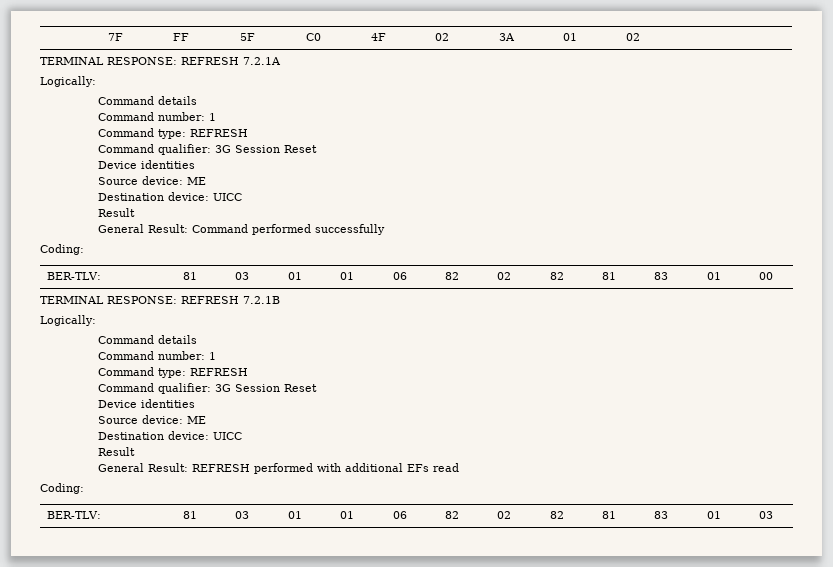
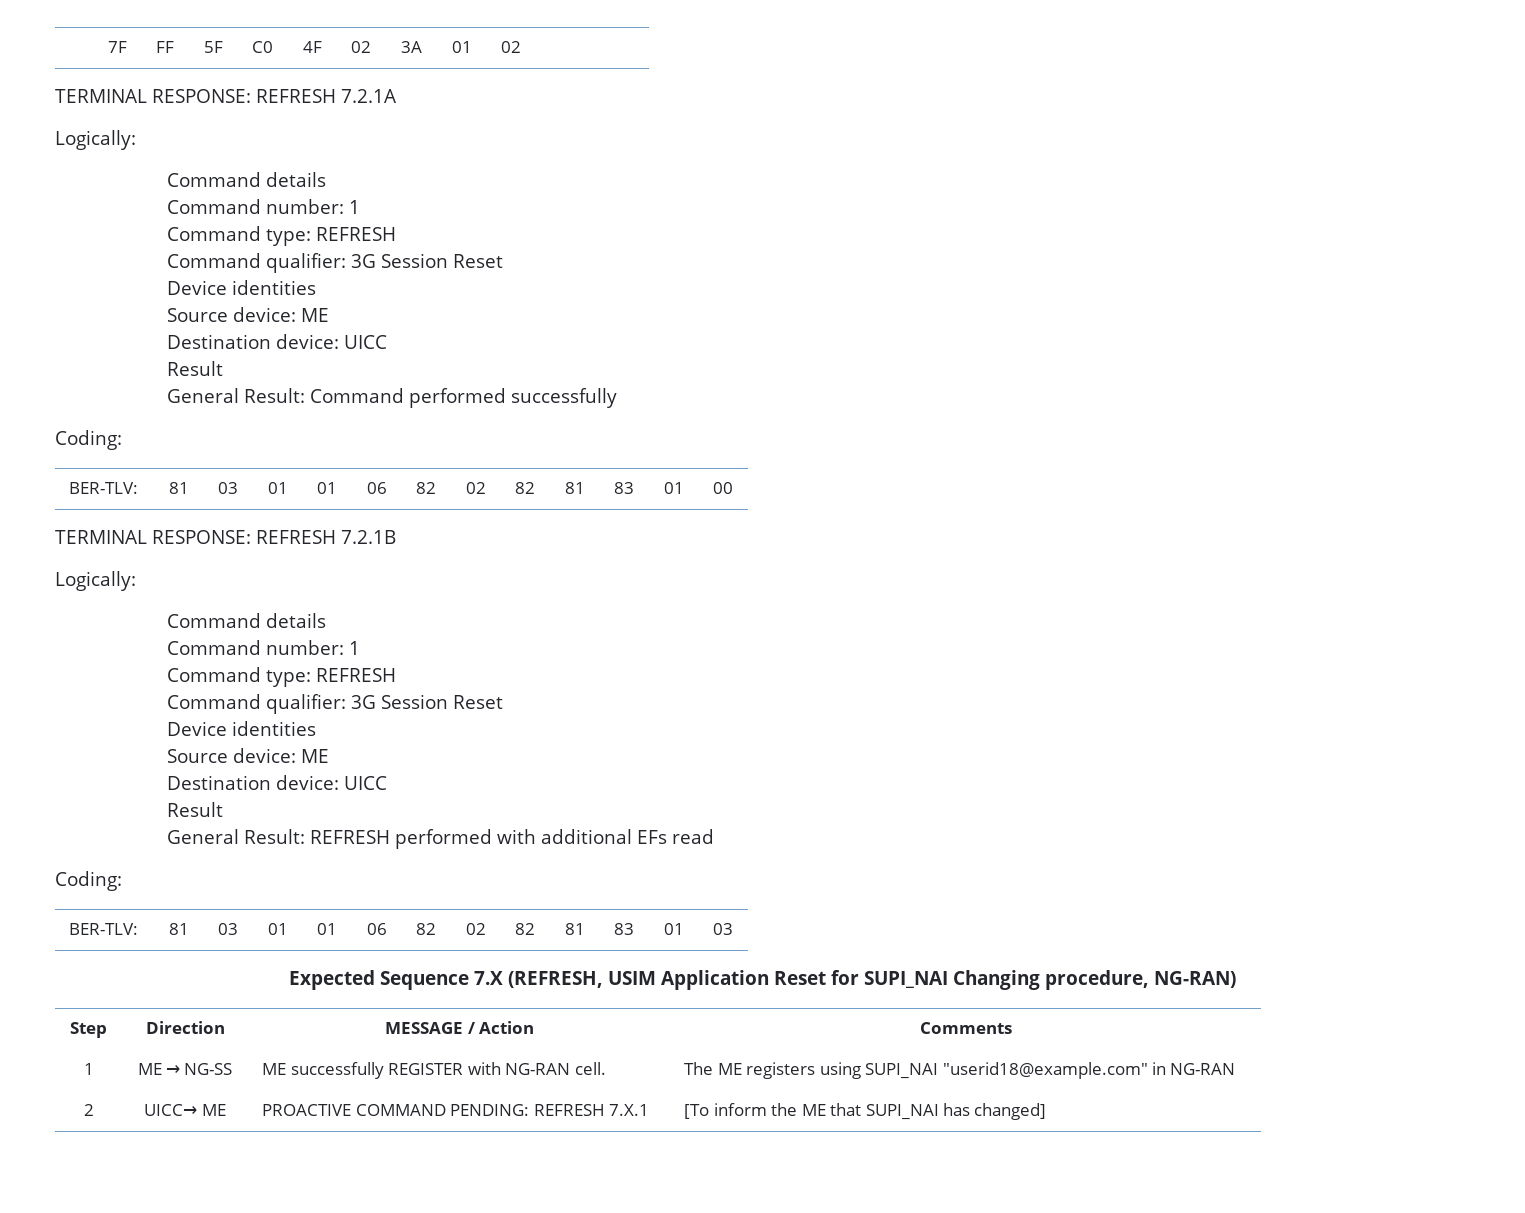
+ Expected Sequence 7.X (REFRESH, USIM Application Reset for SUPI_NAI Changing procedure, NG-RAN)
+ Step | Direction | MESSAGE / Action | Comments
+ 1 | ME → NG-SS | ME successfully REGISTER with NG-RAN cell. | The ME registers using SUPI_NAI "userid18@example.com" in NG-RAN
+ 2 | UICC→ ME | PROACTIVE COMMAND PENDING: REFRESH 7.X.1 | [To inform the ME that SUPI_NAI has changed]

